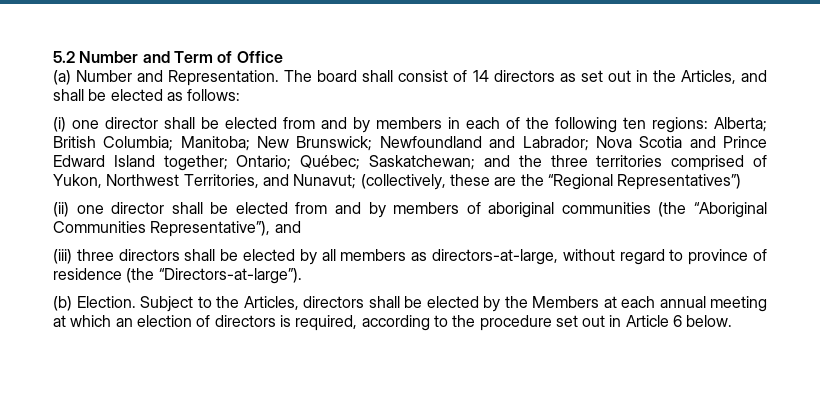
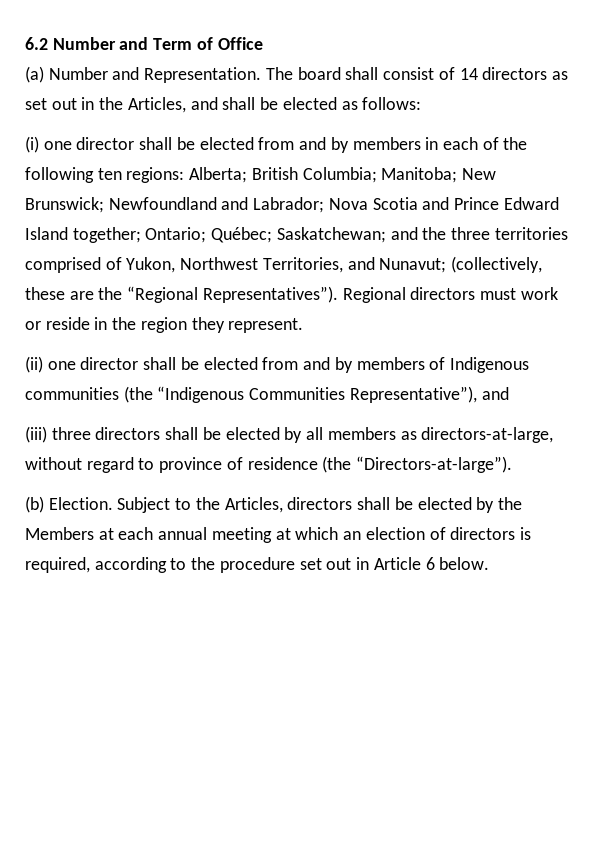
- 5.2 Number and Term of Office
+ 6.2 Number and Term of Office
- (i) one director shall be elected from and by members in each of the following ten regions: Alberta; British Columbia; Manitoba; New Brunswick; Newfoundland and Labrador; Nova Scotia and Prince Edward Island together; Ontario; Québec; Saskatchewan; and the three territories comprised of Yukon, Northwest Territories, and Nunavut; (collectively, these are the “Regional Representatives”)
+ (i) one director shall be elected from and by members in each of the following ten regions: Alberta; British Columbia; Manitoba; New Brunswick; Newfoundland and Labrador; Nova Scotia and Prince Edward Island together; Ontario; Québec; Saskatchewan; and the three territories comprised of Yukon, Northwest Territories, and Nunavut; (collectively, these are the “Regional Representatives”). Regional directors must work or reside in the region they represent.
- (ii) one director shall be elected from and by members of aboriginal communities (the “Aboriginal Communities Representative”), and
+ (ii) one director shall be elected from and by members of Indigenous communities (the “Indigenous Communities Representative”), and

